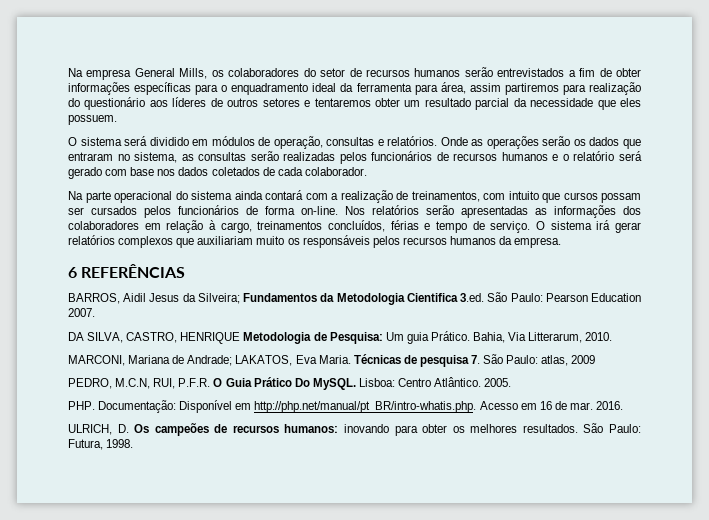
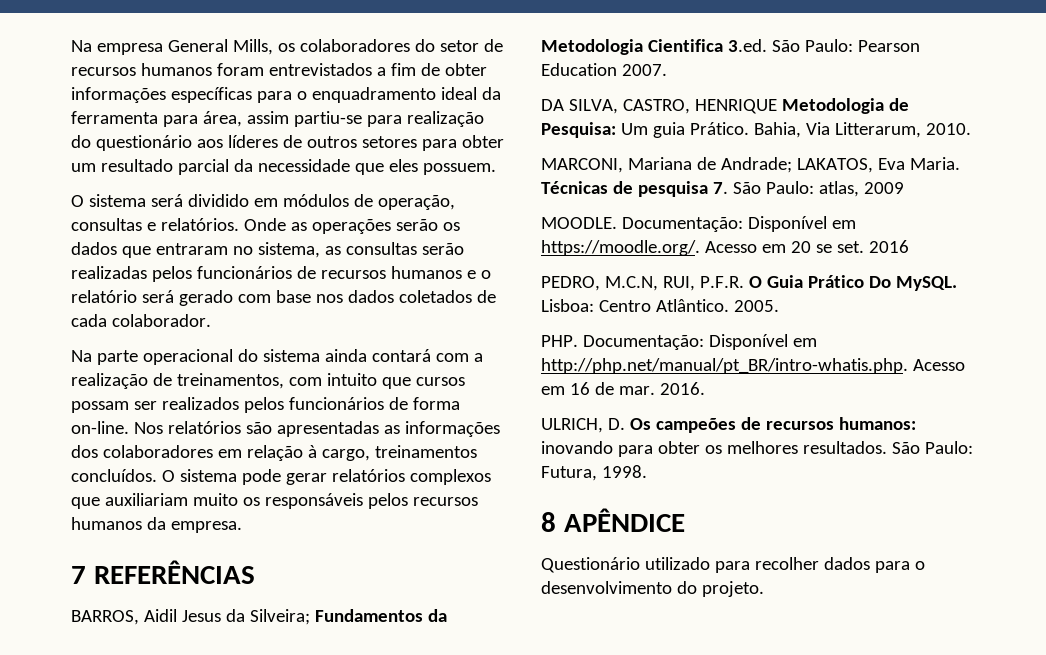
- Na empresa General Mills, os colaboradores do setor de recursos humanos serão entrevistados a fim de obter informações específicas para o enquadramento ideal da ferramenta para área, assim partiremos para realização do questionário aos líderes de outros setores e tentaremos obter um resultado parcial da necessidade que eles possuem.
+ Na empresa General Mills, os colaboradores do setor de recursos humanos foram entrevistados a fim de obter informações específicas para o enquadramento ideal da ferramenta para área, assim partiu-se para realização do questionário aos líderes de outros setores para obter um resultado parcial da necessidade que eles possuem.
- Na parte operacional do sistema ainda contará com a realização de treinamentos, com intuito que cursos possam ser cursados pelos funcionários de forma on-line.
+ Na parte operacional do sistema ainda contará com a realização de treinamentos, com intuito que cursos possam ser realizados pelos funcionários de forma on-line.
- Nos relatórios serão apresentadas as informações dos colaboradores em relação à cargo, treinamentos concluídos, férias e tempo de serviço. O sistema irá gerar relatórios complexos que auxiliariam muito os responsáveis pelos recursos humanos da empresa.
+ Nos relatórios são apresentadas as informações dos colaboradores em relação à cargo, treinamentos concluídos. O sistema pode gerar relatórios complexos que auxiliariam muito os responsáveis pelos recursos humanos da empresa.
- 6 REFERÊNCIAS
+ 7 REFERÊNCIAS
+ MOODLE. Documentação: Disponível em https://moodle.org/. Acesso em 20 se set. 2016
+ 8 APÊNDICE
+ Questionário utilizado para recolher dados para o desenvolvimento do projeto.

